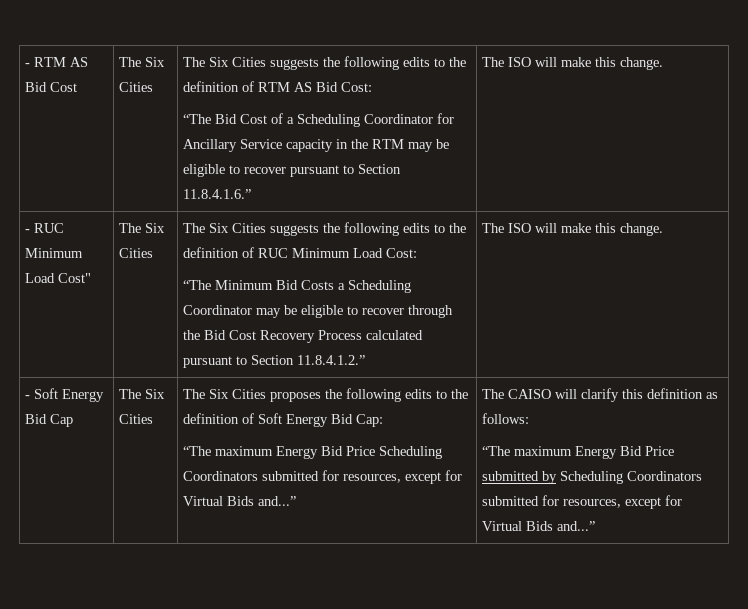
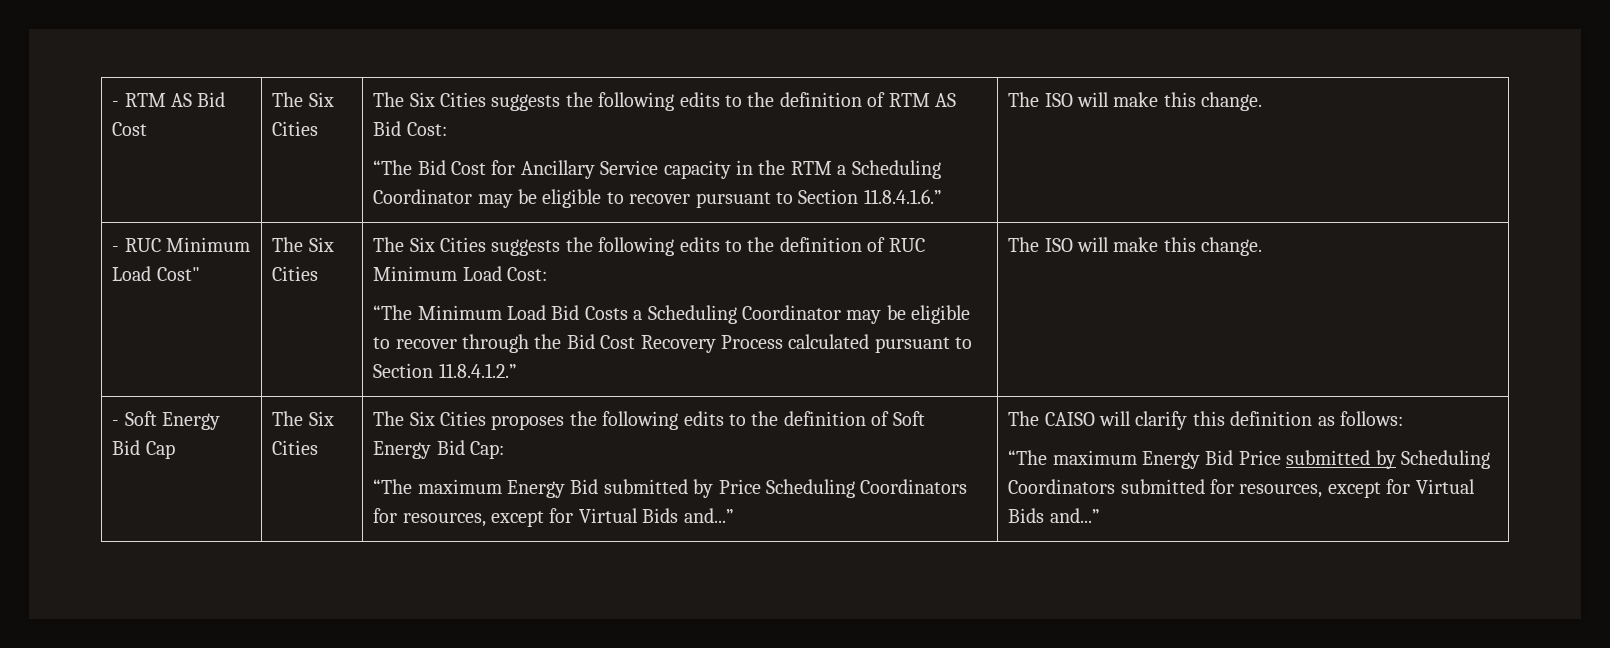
- “The Bid Cost of a Scheduling Coordinator for Ancillary Service capacity in the RTM may be eligible to recover pursuant to Section 11.8.4.1.6.”
+ “The Bid Cost for Ancillary Service capacity in the RTM a Scheduling Coordinator may be eligible to recover pursuant to Section 11.8.4.1.6.”
- “The Minimum Bid Costs a Scheduling Coordinator may be eligible to recover through the Bid Cost Recovery Process calculated pursuant to Section 11.8.4.1.2.”
+ “The Minimum Load Bid Costs a Scheduling Coordinator may be eligible to recover through the Bid Cost Recovery Process calculated pursuant to Section 11.8.4.1.2.”
- “The maximum Energy Bid Price Scheduling Coordinators submitted for resources, except for Virtual Bids and...”
+ “The maximum Energy Bid submitted by Price Scheduling Coordinators for resources, except for Virtual Bids and...”

